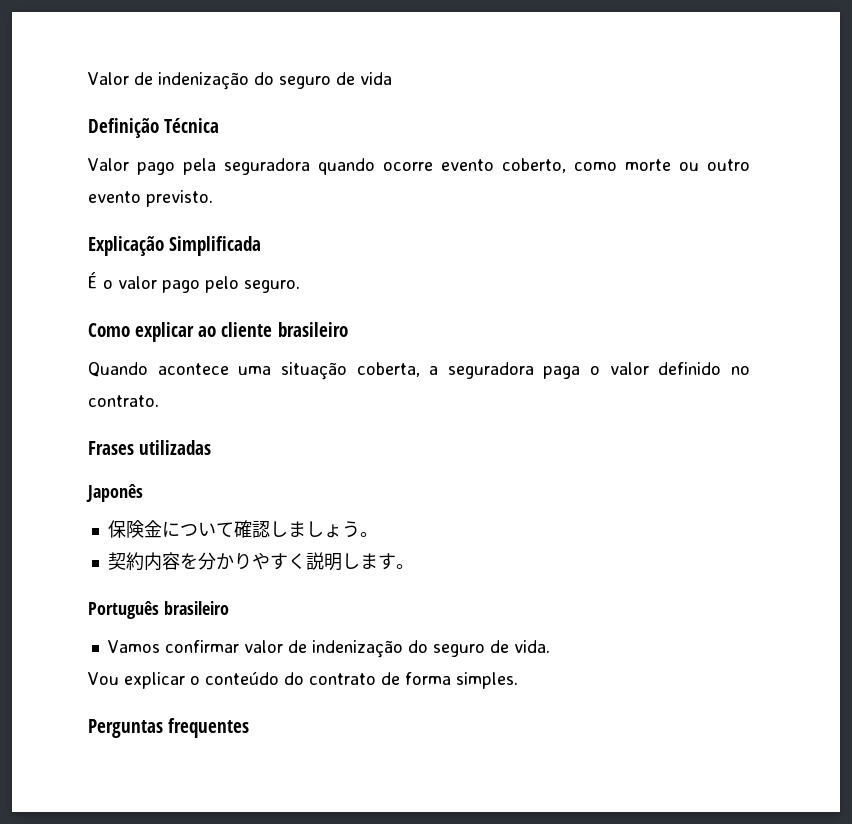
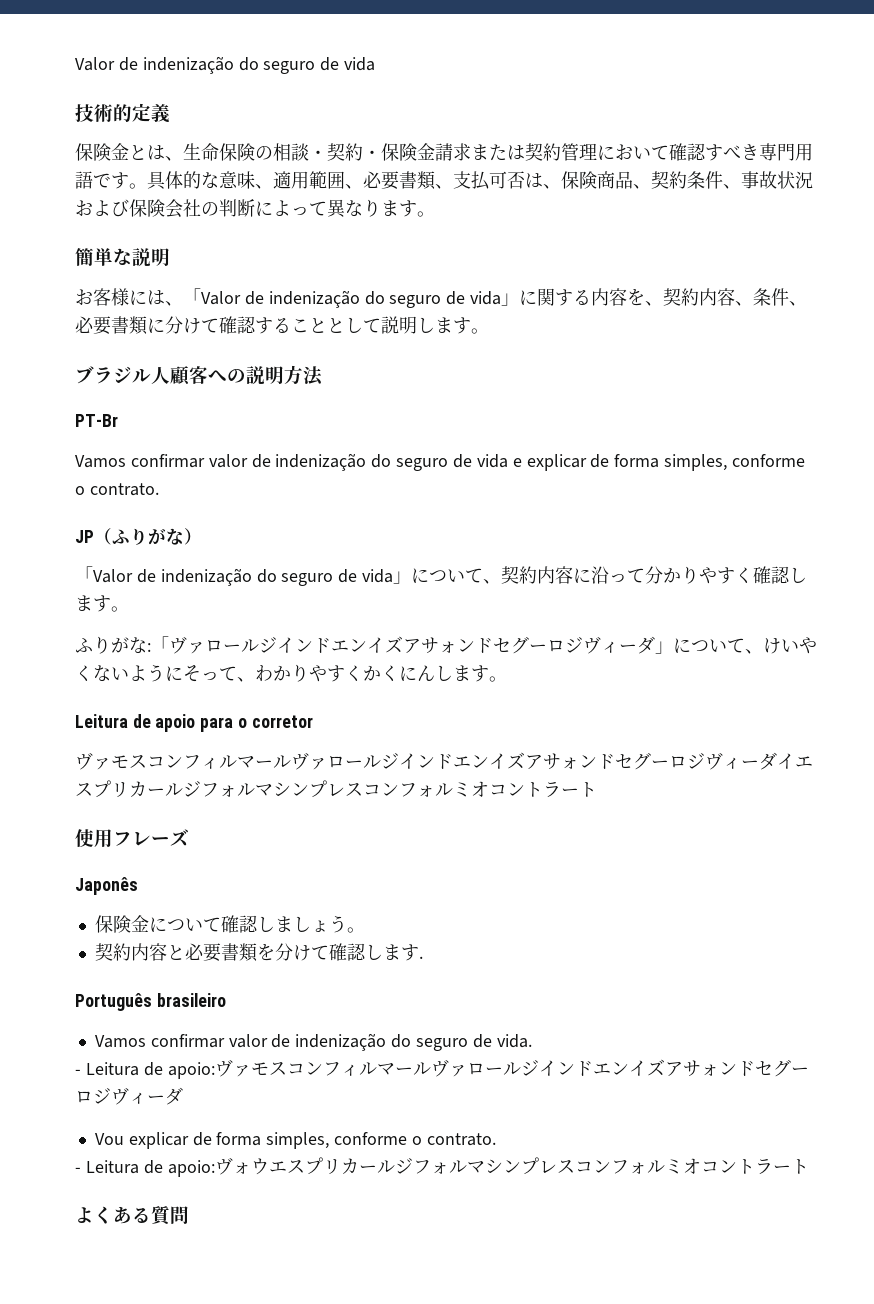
- Definição Técnica
- Valor pago pela seguradora quando ocorre evento coberto, como morte ou outro evento previsto.
- Explicação Simplificada
- É o valor pago pelo seguro.
- Como explicar ao cliente brasileiro
- Quando acontece uma situação coberta, a seguradora paga o valor definido no contrato.
- Frases utilizadas
+ 技術的定義
+ 保険金とは、生命保険の相談・契約・保険金請求または契約管理において確認すべき専門用語です。具体的な意味、適用範囲、必要書類、支払可否は、保険商品、契約条件、事故状況および保険会社の判断によって異なります。
+ 簡単な説明
+ お客様には、「Valor de indenização do seguro de vida」に関する内容を、契約内容、条件、必要書類に分けて確認することとして説明します。
+ ブラジル人顧客への説明方法
+ PT-Br
+ Vamos confirmar valor de indenização do seguro de vida e explicar de forma simples, conforme o contrato.
+ JP（ふりがな）
+ 「Valor de indenização do seguro de vida」について、契約内容に沿って分かりやすく確認します。
+ ふりがな:「ヴァロールジインドエンイズアサォンドセグーロジヴィーダ」について、けいやくないようにそって、わかりやすくかくにんします。
+ Leitura de apoio para o corretor
+ ヴァモスコンフィルマールヴァロールジインドエンイズアサォンドセグーロジヴィーダイエスプリカールジフォルマシンプレスコンフォルミオコントラート
+ 使用フレーズ
- 契約内容を分かりやすく説明します。
+ 契約内容と必要書類を分けて確認します.
- Vou explicar o conteúdo do contrato de forma simples.
- Perguntas frequentes
+ - Leitura de apoio:ヴァモスコンフィルマールヴァロールジインドエンイズアサォンドセグーロジヴィーダ
+ Vou explicar de forma simples, conforme o contrato.
+ - Leitura de apoio:ヴォウエスプリカールジフォルマシンプレスコンフォルミオコントラート
+ よくある質問

